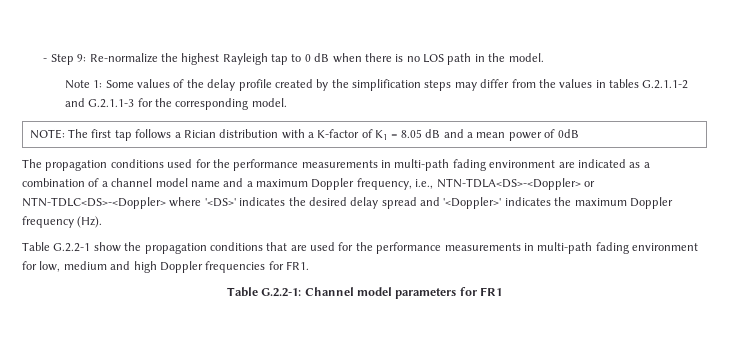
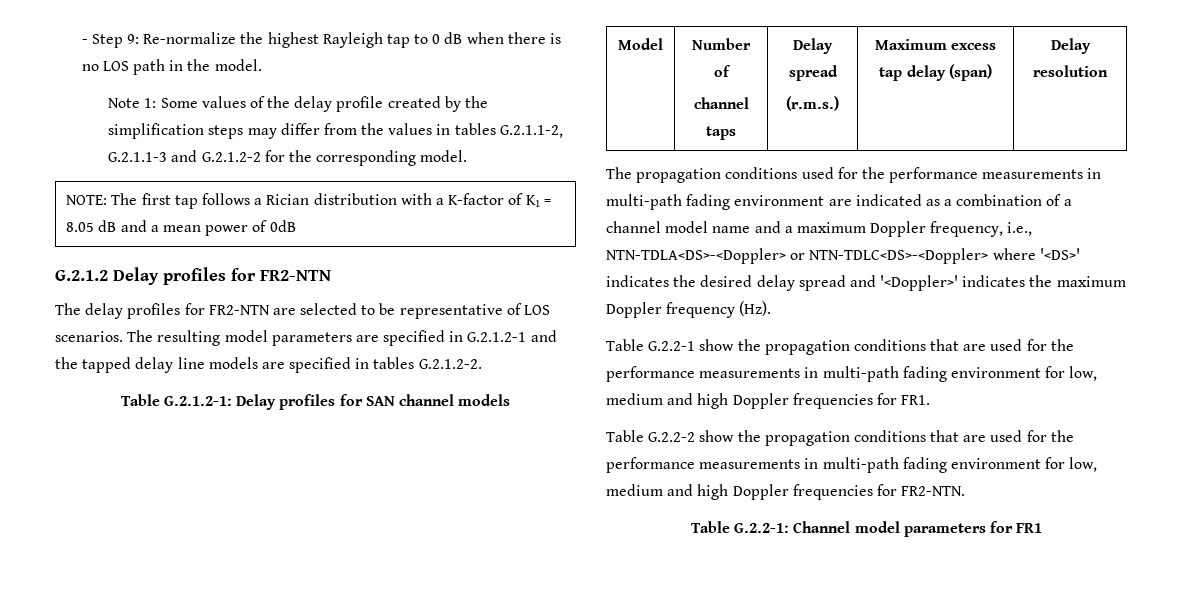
- Note 1: Some values of the delay profile created by the simplification steps may differ from the values in tables G.2.1.1-2 and G.2.1.1-3 for the corresponding model.
+ Note 1: Some values of the delay profile created by the simplification steps may differ from the values in tables G.2.1.1-2, G.2.1.1-3 and G.2.1.2-2 for the corresponding model.
+ G.2.1.2 Delay profiles for FR2-NTN
+ The delay profiles for FR2-NTN are selected to be representative of LOS scenarios. The resulting model parameters are specified in G.2.1.2-1 and the tapped delay line models are specified in tables G.2.1.2-2.
+ Table G.2.1.2-1: Delay profiles for SAN channel models
+ Model | Number of
+ channel taps | Delay spread
+ (r.m.s.) | Maximum excess tap delay (span) | Delay resolution
+ Table G.2.2-2 show the propagation conditions that are used for the performance measurements in multi-path fading environment for low, medium and high Doppler frequencies for FR2-NTN.

